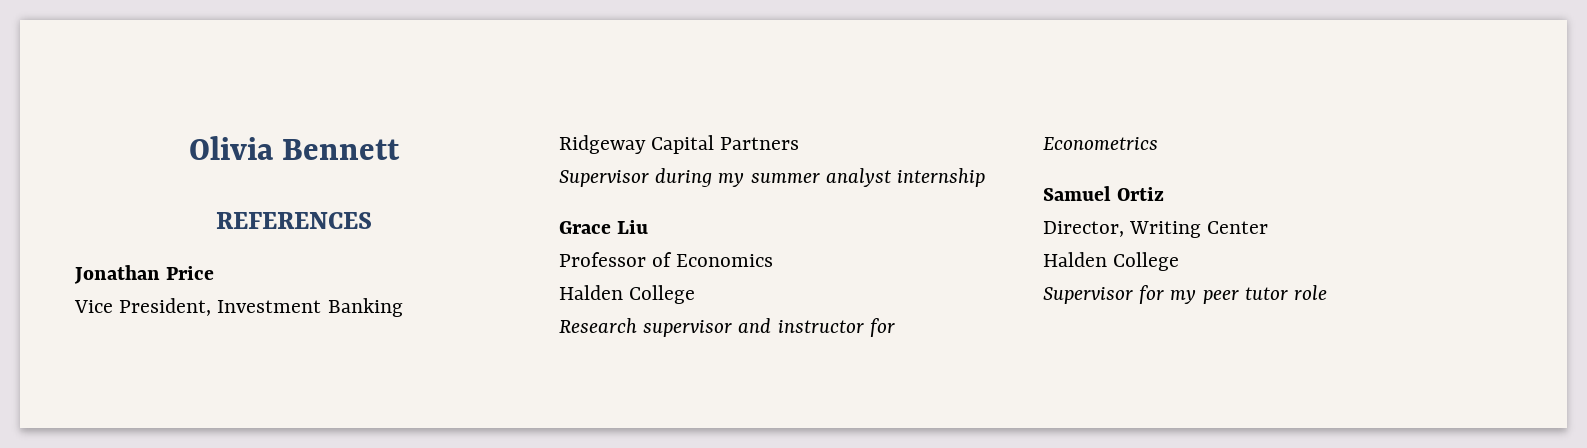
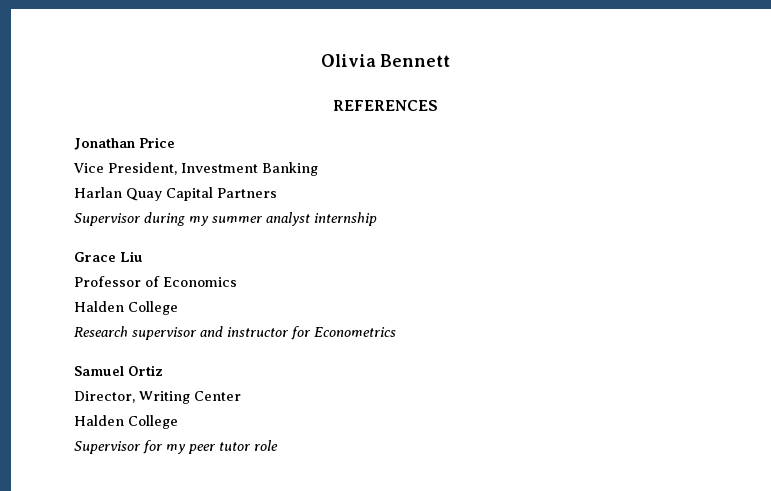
- Ridgeway Capital Partners
+ Harlan Quay Capital Partners

